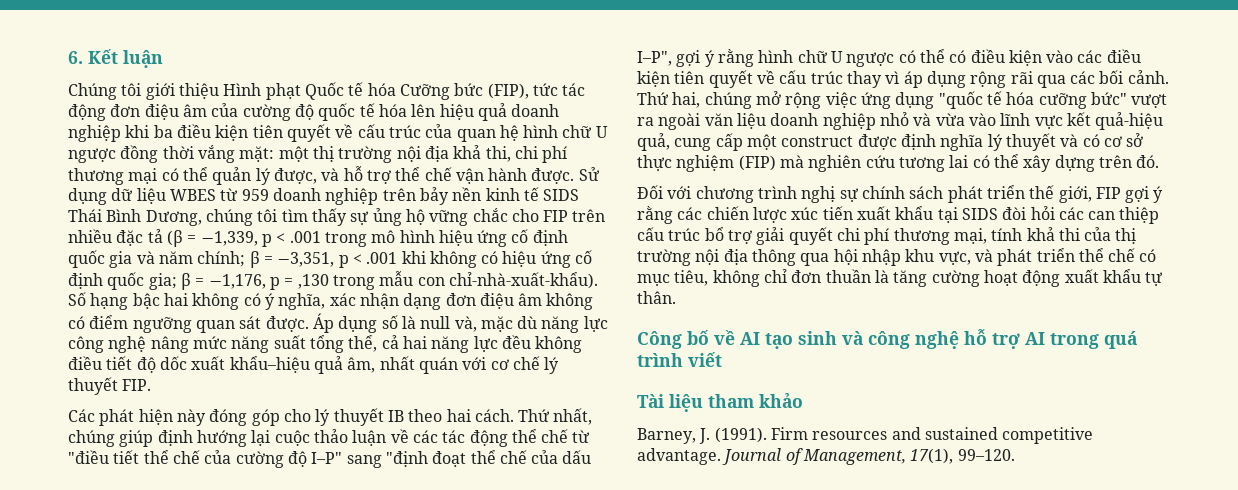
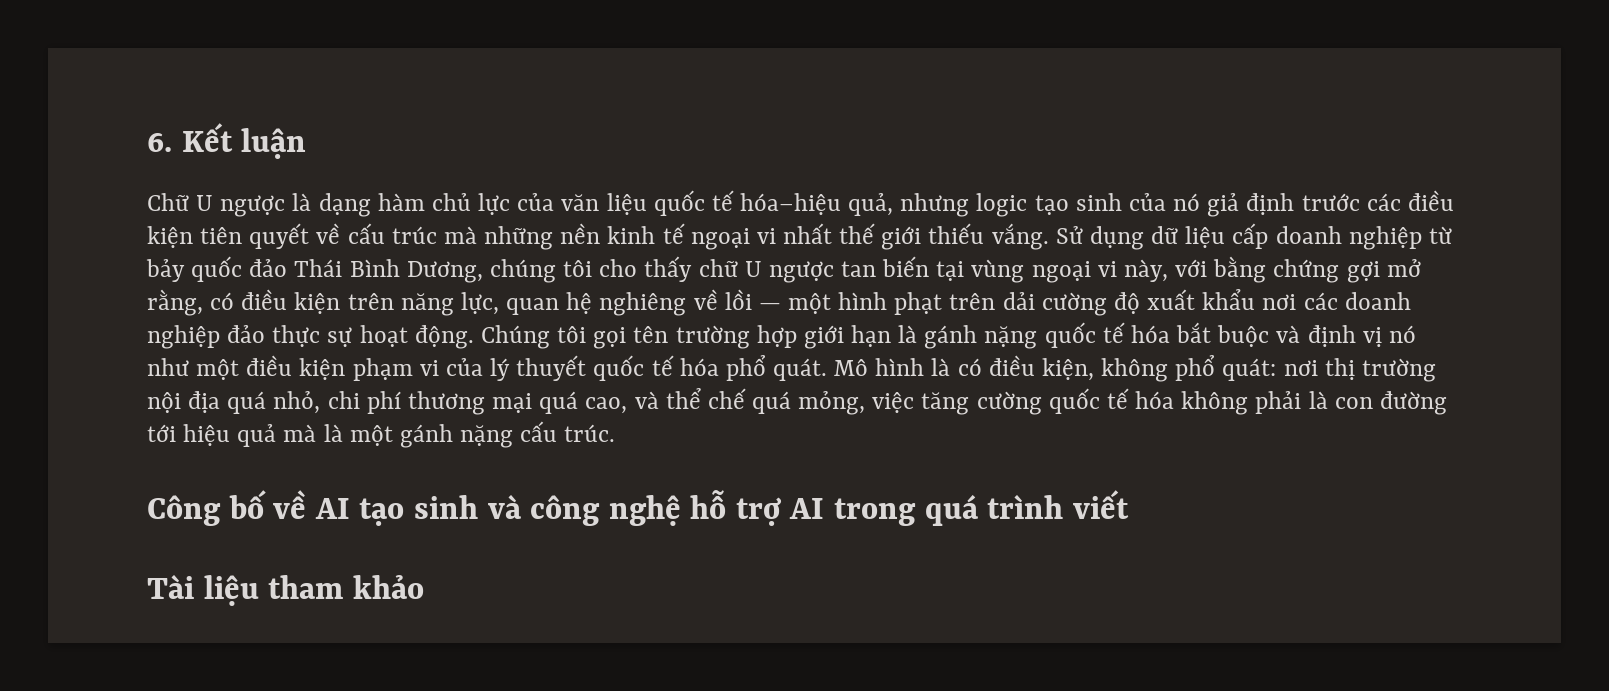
- Chúng tôi giới thiệu Hình phạt Quốc tế hóa Cưỡng bức (FIP), tức tác động đơn điệu âm của cường độ quốc tế hóa lên hiệu quả doanh nghiệp khi ba điều kiện tiên quyết về cấu trúc của quan hệ hình chữ U ngược đồng thời vắng mặt: một thị trường nội địa khả thi, chi phí thương mại có thể quản lý được, và hỗ trợ thể chế vận hành được. Sử dụng dữ liệu WBES từ 959 doanh nghiệp trên bảy nền kinh tế SIDS Thái Bình Dương, chúng tôi tìm thấy sự ủng hộ vững chắc cho FIP trên nhiều đặc tả (β = −1,339, p < .001 trong mô hình hiệu ứng cố định quốc gia và năm chính; β = −3,351, p < .001 khi không có hiệu ứng cố định quốc gia; β = −1,176, p = ,130 trong mẫu con chỉ-nhà-xuất-khẩu). Số hạng bậc hai không có ý nghĩa, xác nhận dạng đơn điệu âm không có điểm ngưỡng quan sát được. Áp dụng số là null và, mặc dù năng lực công nghệ nâng mức năng suất tổng thể, cả hai năng lực đều không điều tiết độ dốc xuất khẩu–hiệu quả âm, nhất quán với cơ chế lý thuyết FIP.
- Các phát hiện này đóng góp cho lý thuyết IB theo hai cách. Thứ nhất, chúng giúp định hướng lại cuộc thảo luận về các tác động thể chế từ "điều tiết thể chế của cường độ I–P" sang "định đoạt thể chế của dấu I–P", gợi ý rằng hình chữ U ngược có thể có điều kiện vào các điều kiện tiên quyết về cấu trúc thay vì áp dụng rộng rãi qua các bối cảnh. Thứ hai, chúng mở rộng việc ứng dụng "quốc tế hóa cưỡng bức" vượt ra ngoài văn liệu doanh nghiệp nhỏ và vừa vào lĩnh vực kết quả-hiệu quả, cung cấp một construct được định nghĩa lý thuyết và có cơ sở thực nghiệm (FIP) mà nghiên cứu tương lai có thể xây dựng trên đó.
- Đối với chương trình nghị sự chính sách phát triển thế giới, FIP gợi ý rằng các chiến lược xúc tiến xuất khẩu tại SIDS đòi hỏi các can thiệp cấu trúc bổ trợ giải quyết chi phí thương mại, tính khả thi của thị trường nội địa thông qua hội nhập khu vực, và phát triển thể chế có mục tiêu, không chỉ đơn thuần là tăng cường hoạt động xuất khẩu tự thân.
+ Chữ U ngược là dạng hàm chủ lực của văn liệu quốc tế hóa–hiệu quả, nhưng logic tạo sinh của nó giả định trước các điều kiện tiên quyết về cấu trúc mà những nền kinh tế ngoại vi nhất thế giới thiếu vắng. Sử dụng dữ liệu cấp doanh nghiệp từ bảy quốc đảo Thái Bình Dương, chúng tôi cho thấy chữ U ngược tan biến tại vùng ngoại vi này, với bằng chứng gợi mở rằng, có điều kiện trên năng lực, quan hệ nghiêng về lồi — một hình phạt trên dải cường độ xuất khẩu nơi các doanh nghiệp đảo thực sự hoạt động. Chúng tôi gọi tên trường hợp giới hạn là gánh nặng quốc tế hóa bắt buộc và định vị nó như một điều kiện phạm vi của lý thuyết quốc tế hóa phổ quát. Mô hình là có điều kiện, không phổ quát: nơi thị trường nội địa quá nhỏ, chi phí thương mại quá cao, và thể chế quá mỏng, việc tăng cường quốc tế hóa không phải là con đường tới hiệu quả mà là một gánh nặng cấu trúc.
- Barney, J. (1991). Firm resources and sustained competitive advantage. Journal of Management, 17(1), 99–120.

